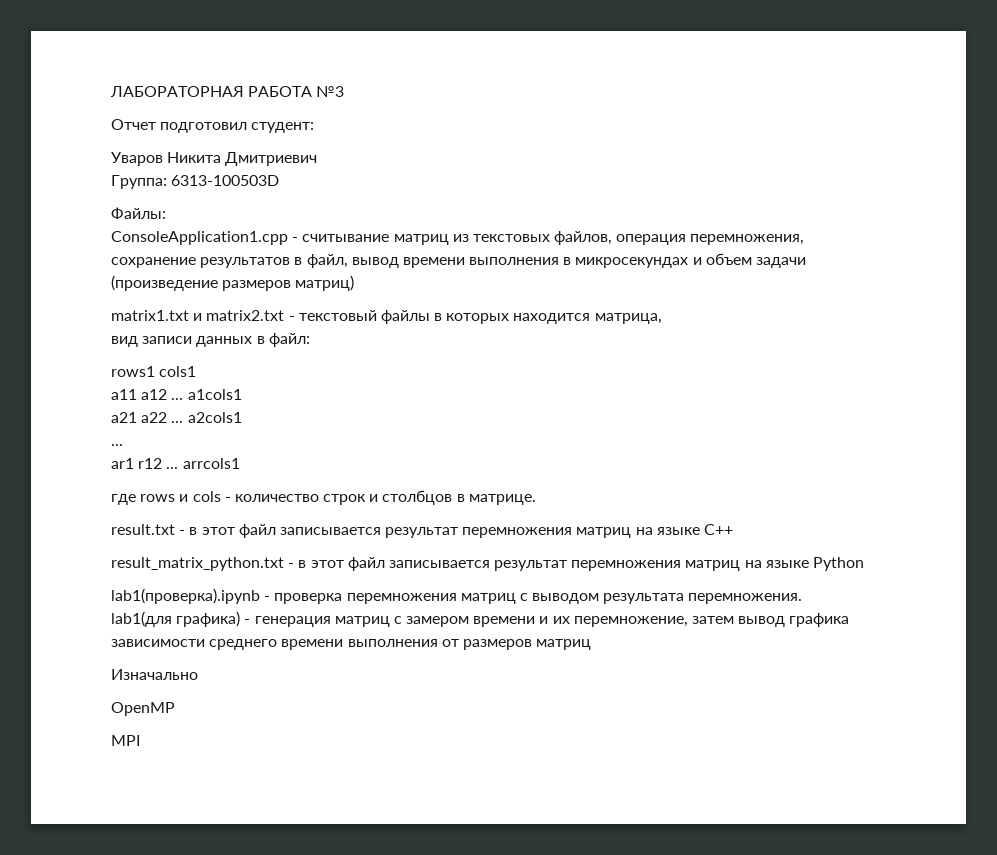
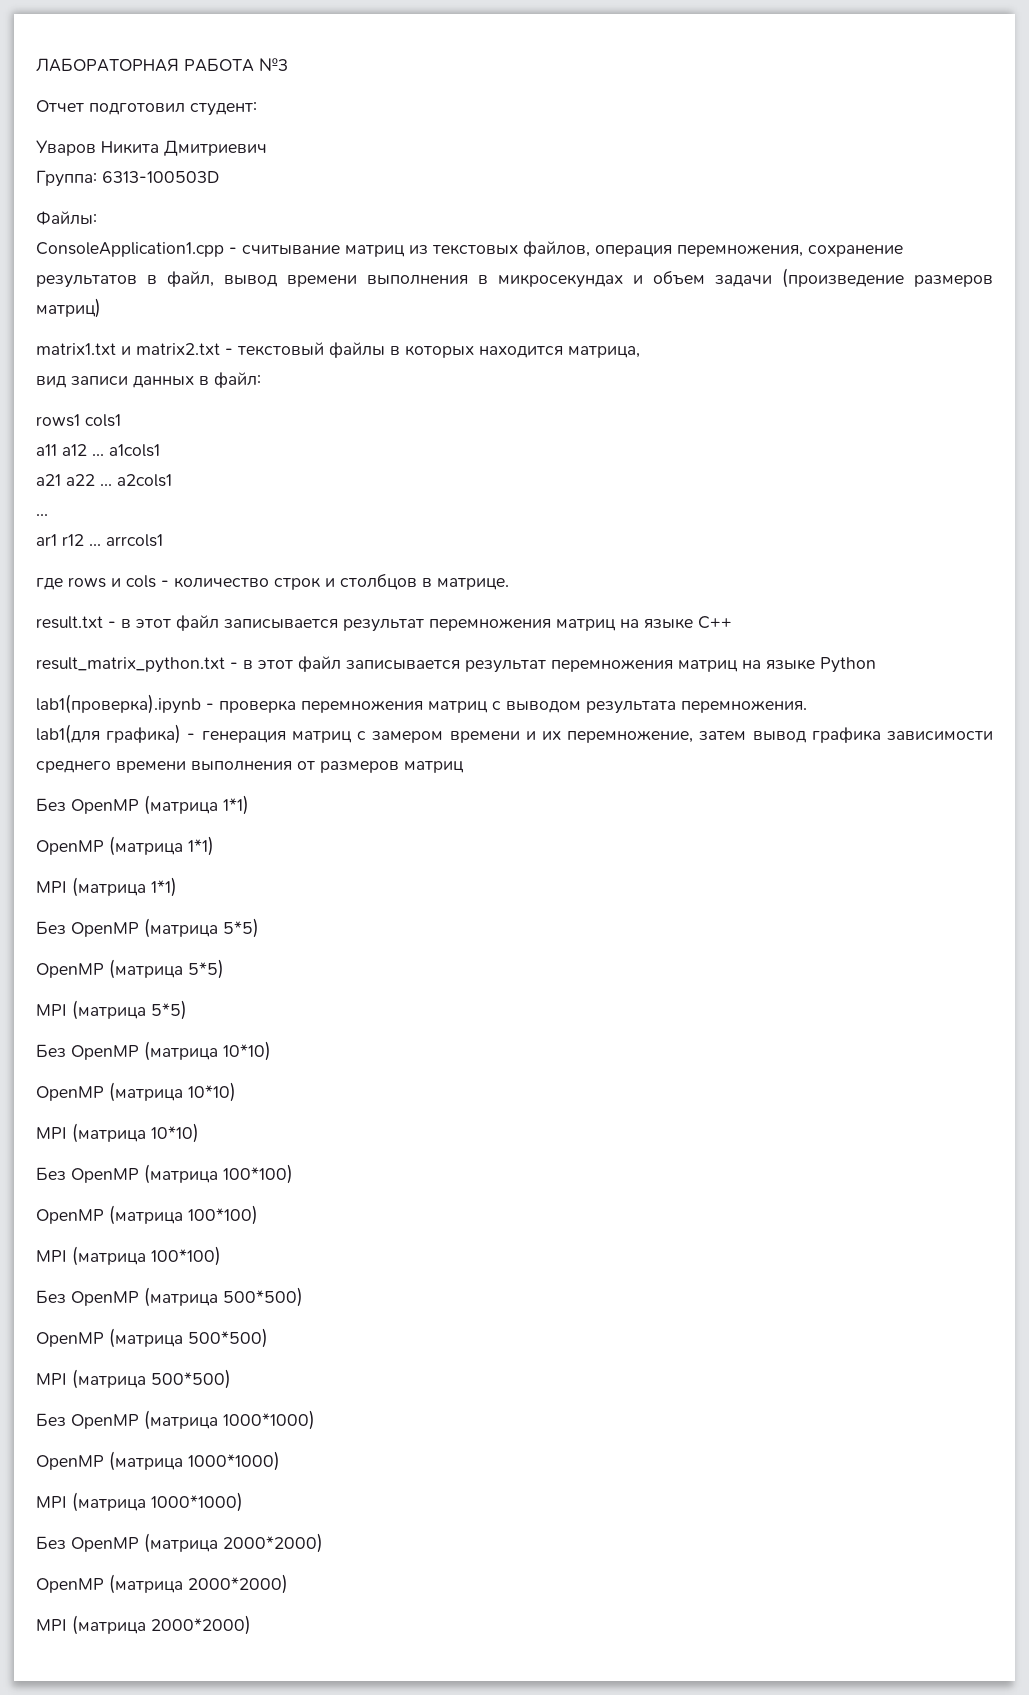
- Изначально
- OpenMP
- MPI
+ Без OpenMP (матрица 1*1)
+ OpenMP (матрица 1*1)
+ MPI (матрица 1*1)
+ Без OpenMP (матрица 5*5)
+ OpenMP (матрица 5*5)
+ MPI (матрица 5*5)
+ Без OpenMP (матрица 10*10)
+ OpenMP (матрица 10*10)
+ MPI (матрица 10*10)
+ Без OpenMP (матрица 100*100)
+ OpenMP (матрица 100*100)
+ MPI (матрица 100*100)
+ Без OpenMP (матрица 500*500)
+ OpenMP (матрица 500*500)
+ MPI (матрица 500*500)
+ Без OpenMP (матрица 1000*1000)
+ OpenMP (матрица 1000*1000)
+ MPI (матрица 1000*1000)
+ Без OpenMP (матрица 2000*2000)
+ OpenMP (матрица 2000*2000)
+ MPI (матрица 2000*2000)

